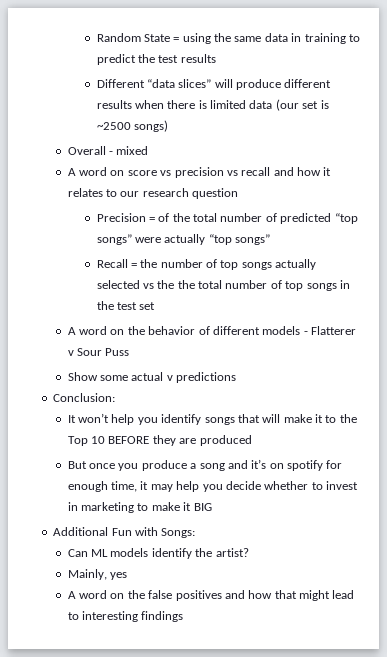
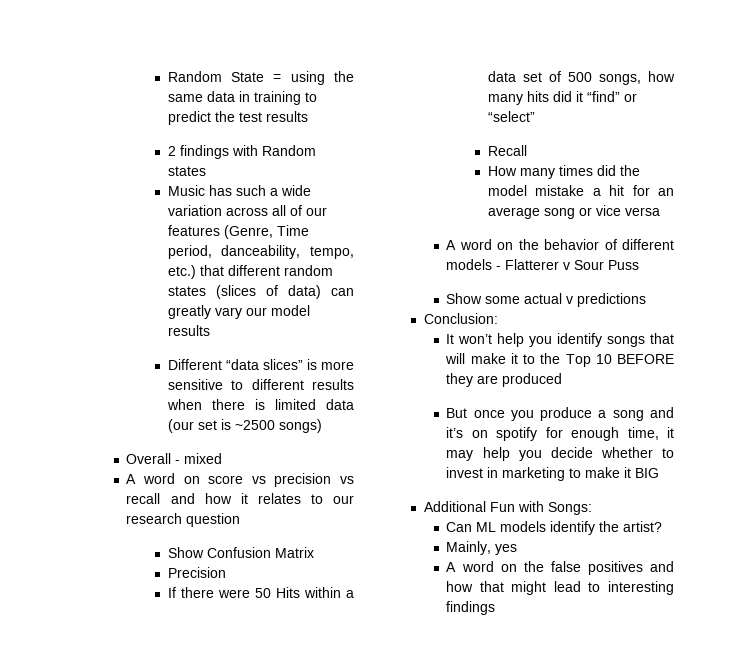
+ 2 findings with Random states
+ Music has such a wide variation across all of our features (Genre, Time period, danceability, tempo, etc.) that different random states (slices of data) can greatly vary our model results
- Different “data slices” will produce different results when there is limited data (our set is ~2500 songs)
+ Different “data slices” is more sensitive to different results when there is limited data (our set is ~2500 songs)
- Precision = of the total number of predicted “top songs” were actually “top songs”
- Recall = the number of top songs actually selected vs the the total number of top songs in the test set
+ Show Confusion Matrix
+ Precision
+ If there were 50 Hits within a data set of 500 songs, how many hits did it “find” or “select”
+ Recall
+ How many times did the model mistake a hit for an average song or vice versa

